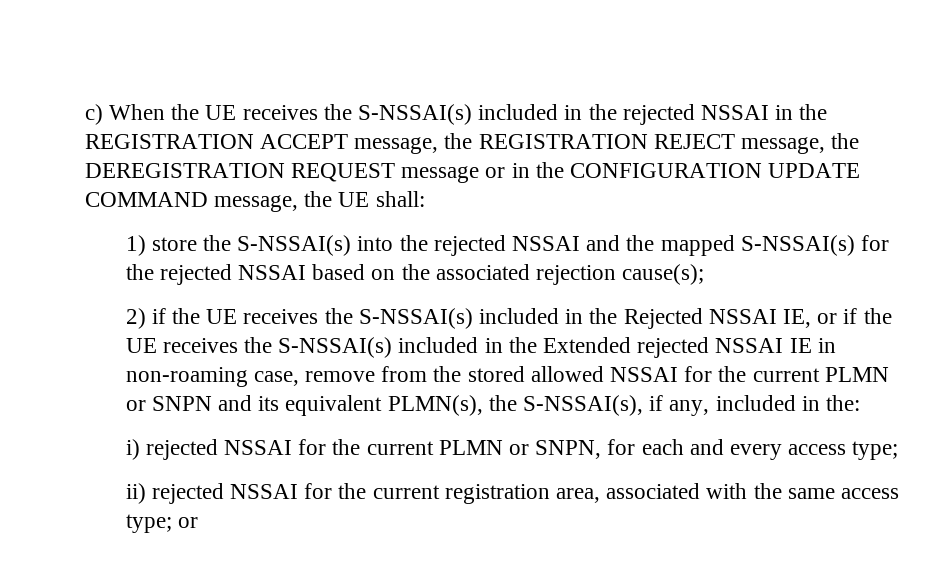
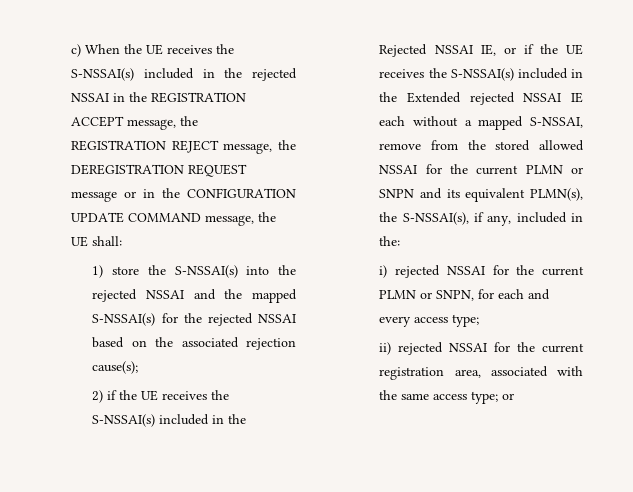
- 2) if the UE receives the S-NSSAI(s) included in the Rejected NSSAI IE, or if the UE receives the S-NSSAI(s) included in the Extended rejected NSSAI IE in non-roaming case, remove from the stored allowed NSSAI for the current PLMN or SNPN and its equivalent PLMN(s), the S-NSSAI(s), if any, included in the:
+ 2) if the UE receives the S-NSSAI(s) included in the Rejected NSSAI IE, or if the UE receives the S-NSSAI(s) included in the Extended rejected NSSAI IE each without a mapped S-NSSAI, remove from the stored allowed NSSAI for the current PLMN or SNPN and its equivalent PLMN(s), the S-NSSAI(s), if any, included in the:

